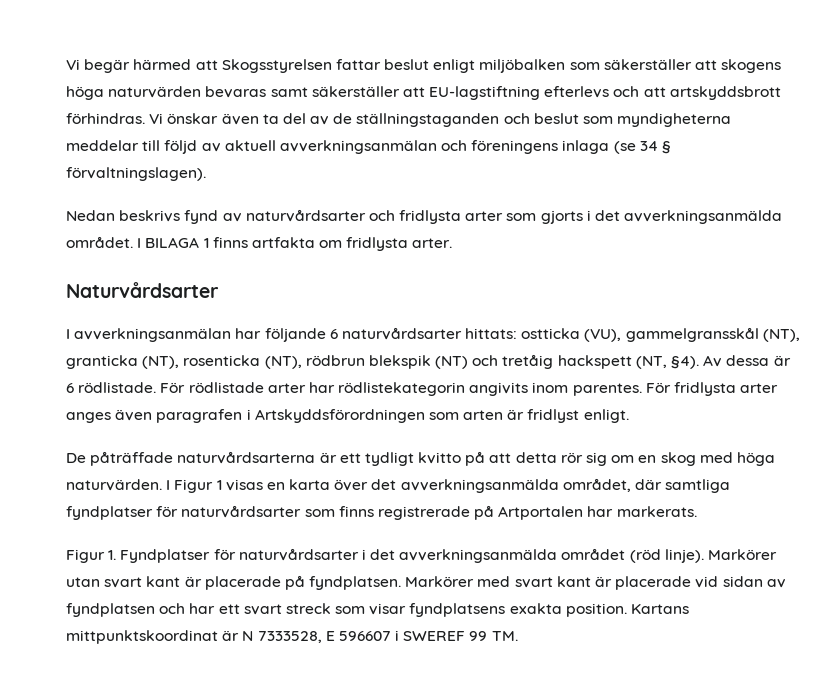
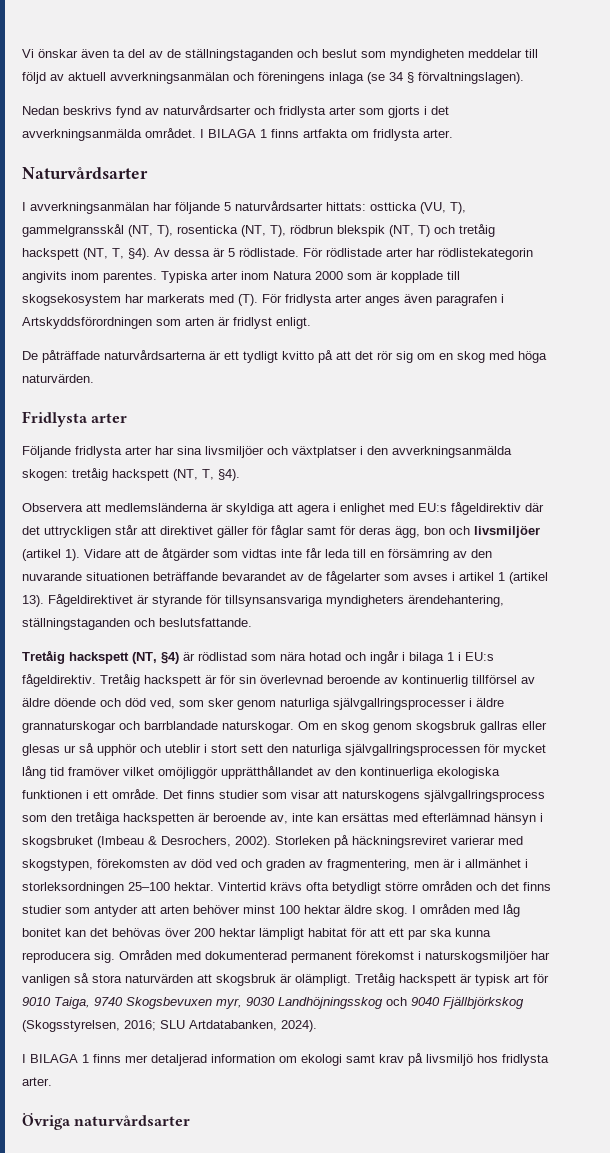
- Vi begär härmed att Skogsstyrelsen fattar beslut enligt miljöbalken som säkerställer att skogens höga naturvärden bevaras samt säkerställer att EU-lagstiftning efterlevs och att artskyddsbrott förhindras. Vi önskar även ta del av de ställningstaganden och beslut som myndigheterna meddelar till följd av aktuell avverkningsanmälan och föreningens inlaga (se 34 § förvaltningslagen).
+ Vi önskar även ta del av de ställningstaganden och beslut som myndigheten meddelar till följd av aktuell avverkningsanmälan och föreningens inlaga (se 34 § förvaltningslagen).
- I avverkningsanmälan har följande 6 naturvårdsarter hittats: ostticka (VU), gammelgransskål (NT), granticka (NT), rosenticka (NT), rödbrun blekspik (NT) och tretåig hackspett (NT, §4).
+ I avverkningsanmälan har följande 5 naturvårdsarter hittats: ostticka (VU, T), gammelgransskål (NT, T), rosenticka (NT, T), rödbrun blekspik (NT, T) och tretåig hackspett (NT, T, §4).
- Av dessa är 6 rödlistade.
+ Av dessa är 5 rödlistade.
- För fridlysta arter anges även paragrafen i Artskyddsförordningen som arten är fridlyst enligt.
+ Typiska arter inom Natura 2000 som är kopplade till skogsekosystem har markerats med (T). För fridlysta arter anges även paragrafen i Artskyddsförordningen som arten är fridlyst enligt.
- De påträffade naturvårdsarterna är ett tydligt kvitto på att detta rör sig om en skog med höga naturvärden. I Figur 1 visas en karta över det avverkningsanmälda området, där samtliga fyndplatser för naturvårdsarter som finns registrerade på Artportalen har markerats.
- Figur 1. Fyndplatser för naturvårdsarter i det avverkningsanmälda området (röd linje). Markörer utan svart kant är placerade på fyndplatsen. Markörer med svart kant är placerade vid sidan av fyndplatsen och har ett svart streck som visar fyndplatsens exakta position. Kartans mittpunktskoordinat är N 7333528, E 596607 i SWEREF 99 TM.
+ De påträffade naturvårdsarterna är ett tydligt kvitto på att det rör sig om en skog med höga naturvärden.
+ Fridlysta arter
+ Följande fridlysta arter har sina livsmiljöer och växtplatser i den avverkningsanmälda skogen: tretåig hackspett (NT, T, §4).
+ Observera att medlemsländerna är skyldiga att agera i enlighet med EU:s fågeldirektiv där det uttryckligen står att direktivet gäller för fåglar samt för deras ägg, bon och livsmiljöer (artikel 1). Vidare att de åtgärder som vidtas inte får leda till en försämring av den nuvarande situationen beträffande bevarandet av de fågelarter som avses i artikel 1 (artikel 13). Fågeldirektivet är styrande för tillsynsansvariga myndigheters ärendehantering, ställningstaganden och beslutsfattande.
+ Tretåig hackspett (NT, §4) är rödlistad som nära hotad och ingår i bilaga 1 i EU:s fågeldirektiv. Tretåig hackspett är för sin överlevnad beroende av kontinuerlig tillförsel av äldre döende och död ved, som sker genom naturliga självgallringsprocesser i äldre grannaturskogar och barrblandade naturskogar. Om en skog genom skogsbruk gallras eller glesas ur så upphör och uteblir i stort sett den naturliga självgallringsprocessen för mycket lång tid framöver vilket omöjliggör upprätthållandet av den kontinuerliga ekologiska funktionen i ett område. Det finns studier som visar att naturskogens självgallringsprocess som den tretåiga hackspetten är beroende av, inte kan ersättas med efterlämnad hänsyn i skogsbruket (Imbeau & Desrochers, 2002). Storleken på häckningsreviret varierar med skogstypen, förekomsten av död ved och graden av fragmentering, men är i allmänhet i storleksordningen 25–100 hektar. Vintertid krävs ofta betydligt större områden och det finns studier som antyder att arten behöver minst 100 hektar äldre skog. I områden med låg bonitet kan det behövas över 200 hektar lämpligt habitat för att ett par ska kunna reproducera sig. Områden med dokumenterad permanent förekomst i naturskogsmiljöer har vanligen så stora naturvärden att skogsbruk är olämpligt. Tretåig hackspett är typisk art för 9010 Taiga, 9740 Skogsbevuxen myr, 9030 Landhöjningsskog och 9040 Fjällbjörkskog (Skogsstyrelsen, 2016; SLU Artdatabanken, 2024).
+ I BILAGA 1 finns mer detaljerad information om ekologi samt krav på livsmiljö hos fridlysta arter.
+ Övriga naturvårdsarter

